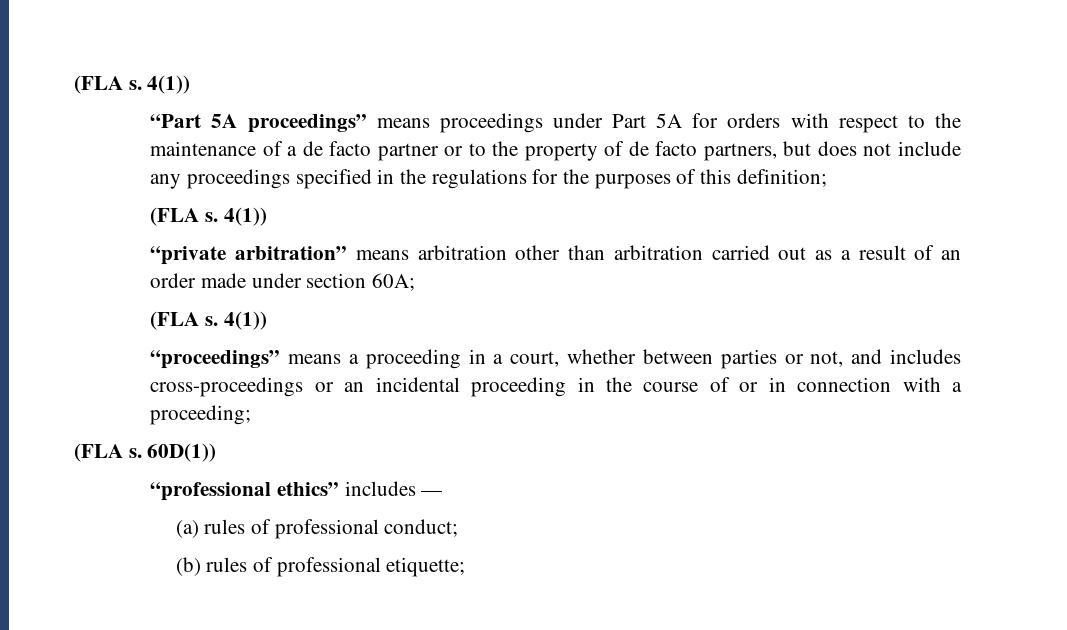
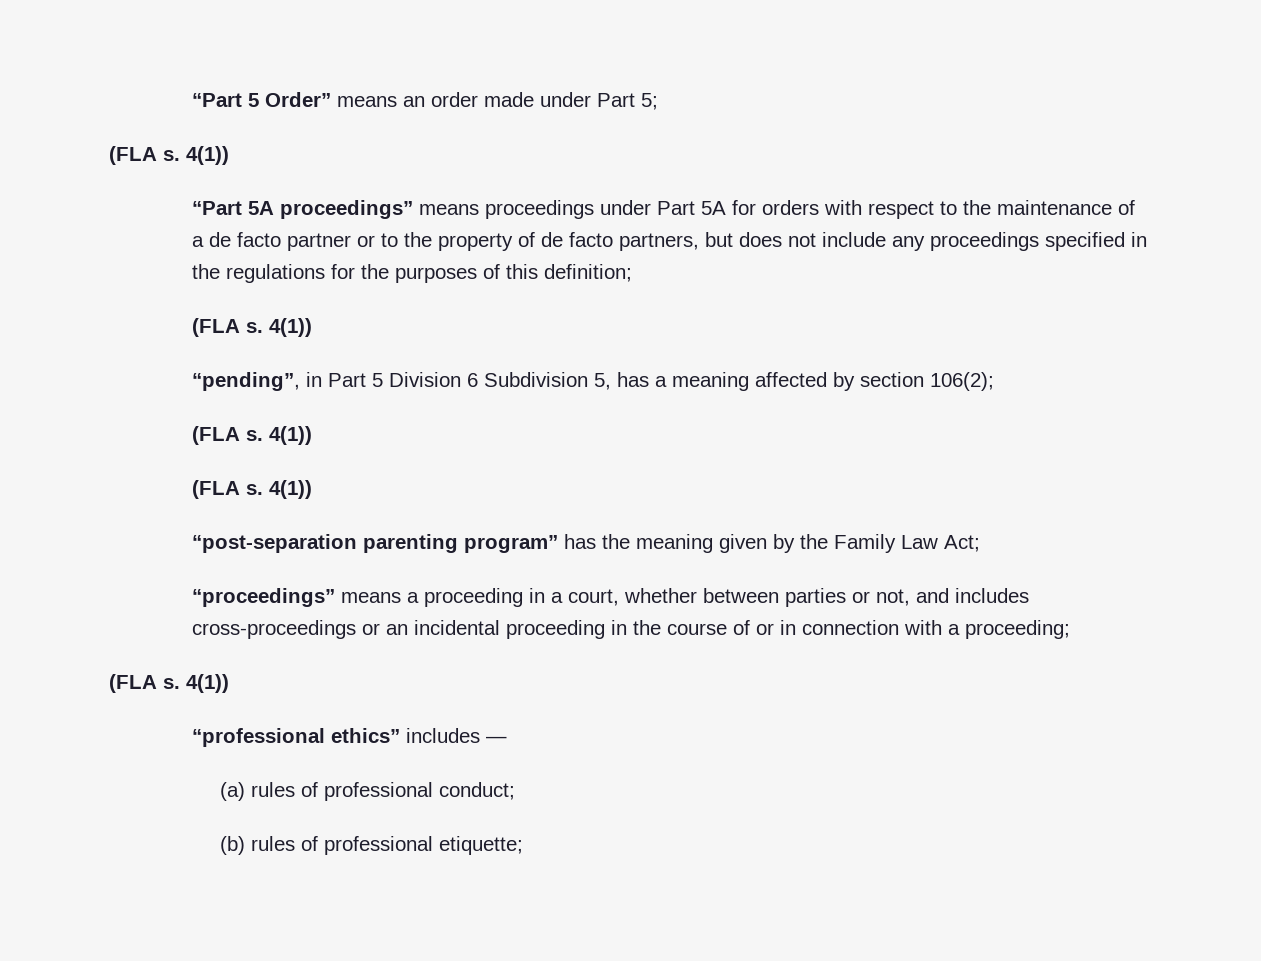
+ “Part 5 Order” means an order made under Part 5;
- “private arbitration” means arbitration other than arbitration carried out as a result of an order made under section 60A;
+ “pending”, in Part 5 Division 6 Subdivision 5, has a meaning affected by section 106(2);
  (FLA s. 4(1))
+ (FLA s. 4(1))
+ “post-separation parenting program” has the meaning given by the Family Law Act;
  “proceedings” means a proceeding in a court, whether between parties or not, and includes cross-proceedings or an incidental proceeding in the course of or in connection with a proceeding;
- (FLA s. 60D(1))
+ (FLA s. 4(1))

